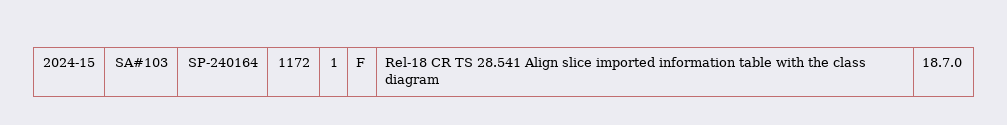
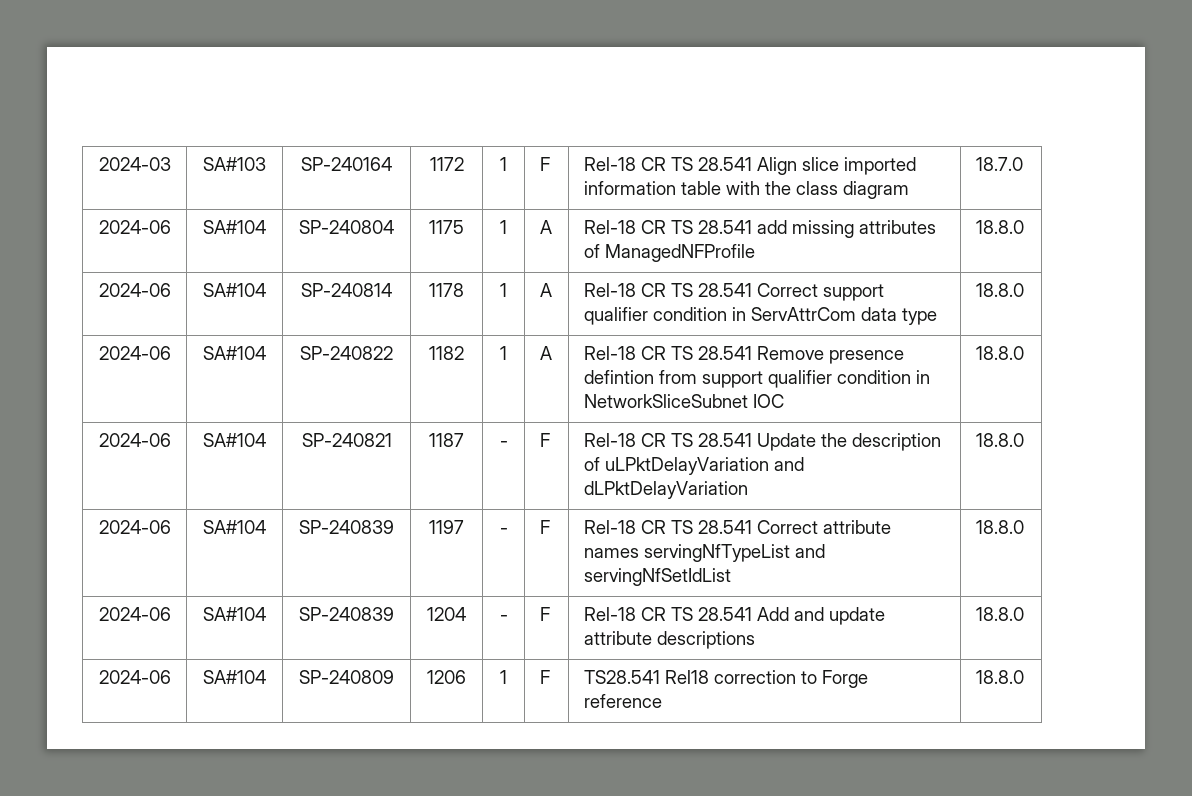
- 2024-15 | SA#103 | SP-240164 | 1172 | 1 | F | Rel-18 CR TS 28.541 Align slice imported information table with the class diagram | 18.7.0
+ 2024-03 | SA#103 | SP-240164 | 1172 | 1 | F | Rel-18 CR TS 28.541 Align slice imported information table with the class diagram | 18.7.0
+ 2024-06 | SA#104 | SP-240804 | 1175 | 1 | A | Rel-18 CR TS 28.541 add missing attributes of ManagedNFProfile | 18.8.0
+ 2024-06 | SA#104 | SP-240814 | 1178 | 1 | A | Rel-18 CR TS 28.541 Correct support qualifier condition in ServAttrCom data type | 18.8.0
+ 2024-06 | SA#104 | SP-240822 | 1182 | 1 | A | Rel-18 CR TS 28.541 Remove presence defintion from support qualifier condition in NetworkSliceSubnet IOC | 18.8.0
+ 2024-06 | SA#104 | SP-240821 | 1187 | - | F | Rel-18 CR TS 28.541 Update the description of uLPktDelayVariation and dLPktDelayVariation | 18.8.0
+ 2024-06 | SA#104 | SP-240839 | 1197 | - | F | Rel-18 CR TS 28.541 Correct attribute names servingNfTypeList and servingNfSetIdList | 18.8.0
+ 2024-06 | SA#104 | SP-240839 | 1204 | - | F | Rel-18 CR TS 28.541 Add and update attribute descriptions | 18.8.0
+ 2024-06 | SA#104 | SP-240809 | 1206 | 1 | F | TS28.541 Rel18 correction to Forge reference | 18.8.0

